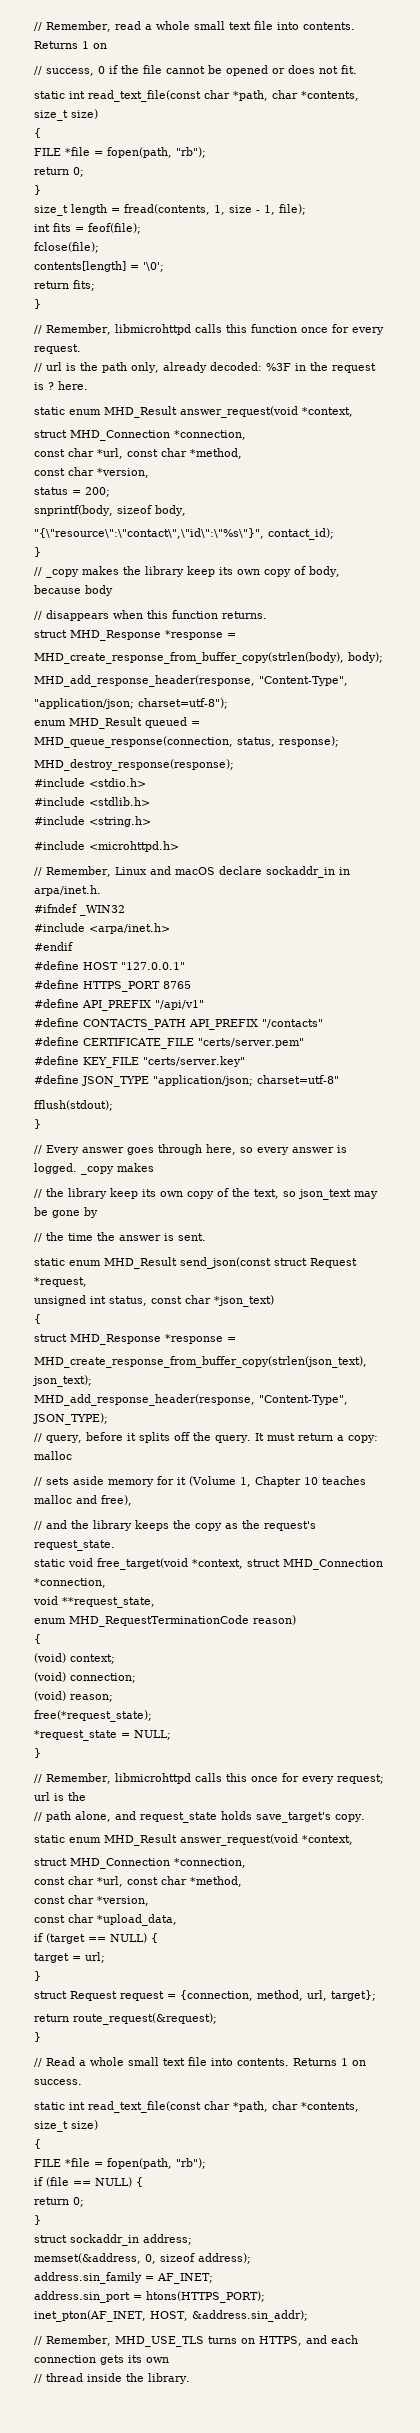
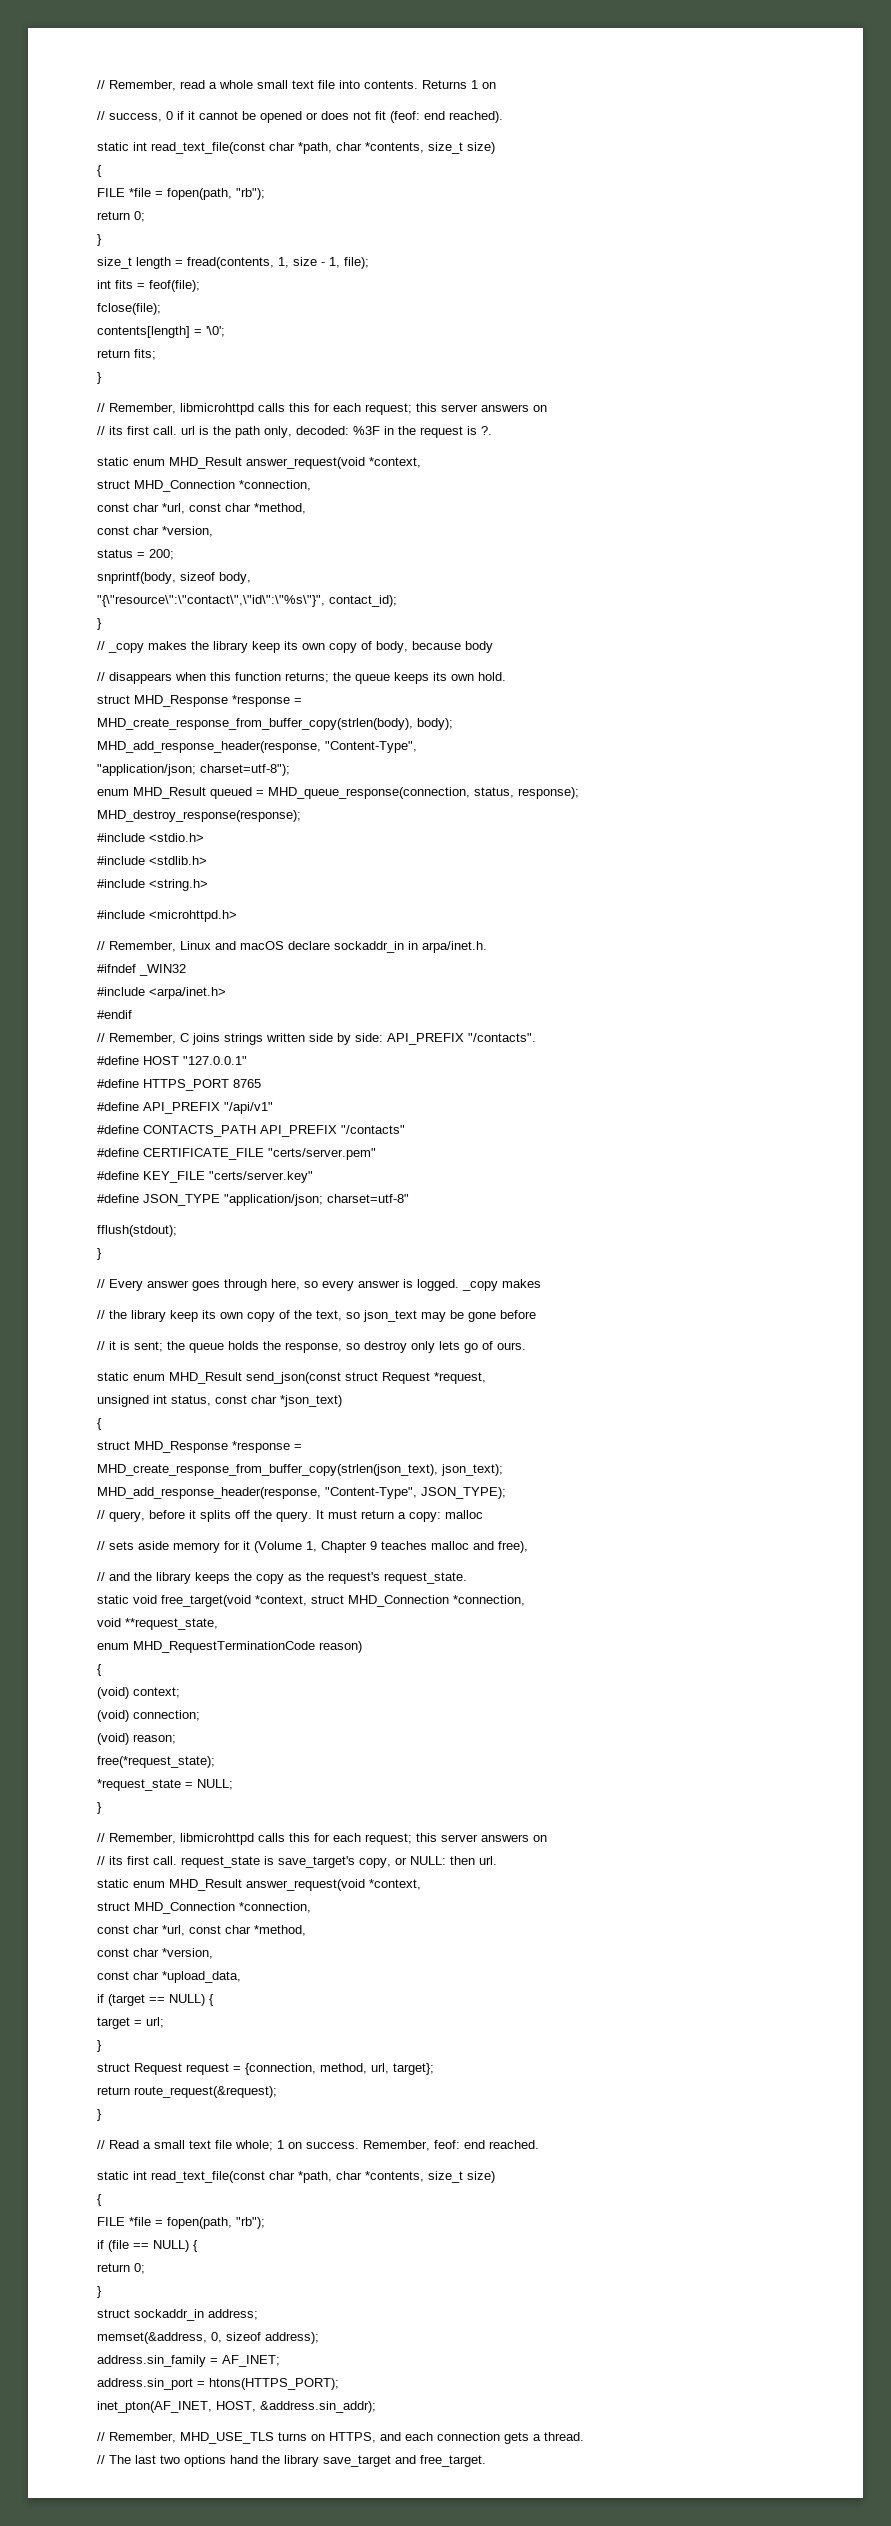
- // success, 0 if the file cannot be opened or does not fit.
+ // success, 0 if it cannot be opened or does not fit (feof: end reached).
  return fits;
  }
- // Remember, libmicrohttpd calls this function once for every request.
- // url is the path only, already decoded: %3F in the request is ? here.
+ // Remember, libmicrohttpd calls this for each request; this server answers on
+ // its first call. url is the path only, decoded: %3F in the request is ?.
- // disappears when this function returns.
+ // disappears when this function returns; the queue keeps its own hold.
+ // Remember, C joins strings written side by side: API_PREFIX "/contacts".
- // the library keep its own copy of the text, so json_text may be gone by
- // the time the answer is sent.
+ // the library keep its own copy of the text, so json_text may be gone before
+ // it is sent; the queue holds the response, so destroy only lets go of ours.
- // sets aside memory for it (Volume 1, Chapter 10 teaches malloc and free),
+ // sets aside memory for it (Volume 1, Chapter 9 teaches malloc and free),
  *request_state = NULL;
  }
- // Remember, libmicrohttpd calls this once for every request; url is the
- // path alone, and request_state holds save_target's copy.
+ // Remember, libmicrohttpd calls this for each request; this server answers on
+ // its first call. request_state is save_target's copy, or NULL: then url.
- // Read a whole small text file into contents. Returns 1 on success.
+ // Read a small text file whole; 1 on success. Remember, feof: end reached.
- // Remember, MHD_USE_TLS turns on HTTPS, and each connection gets its own
- // thread inside the library.
+ // Remember, MHD_USE_TLS turns on HTTPS, and each connection gets a thread.
+ // The last two options hand the library save_target and free_target.

